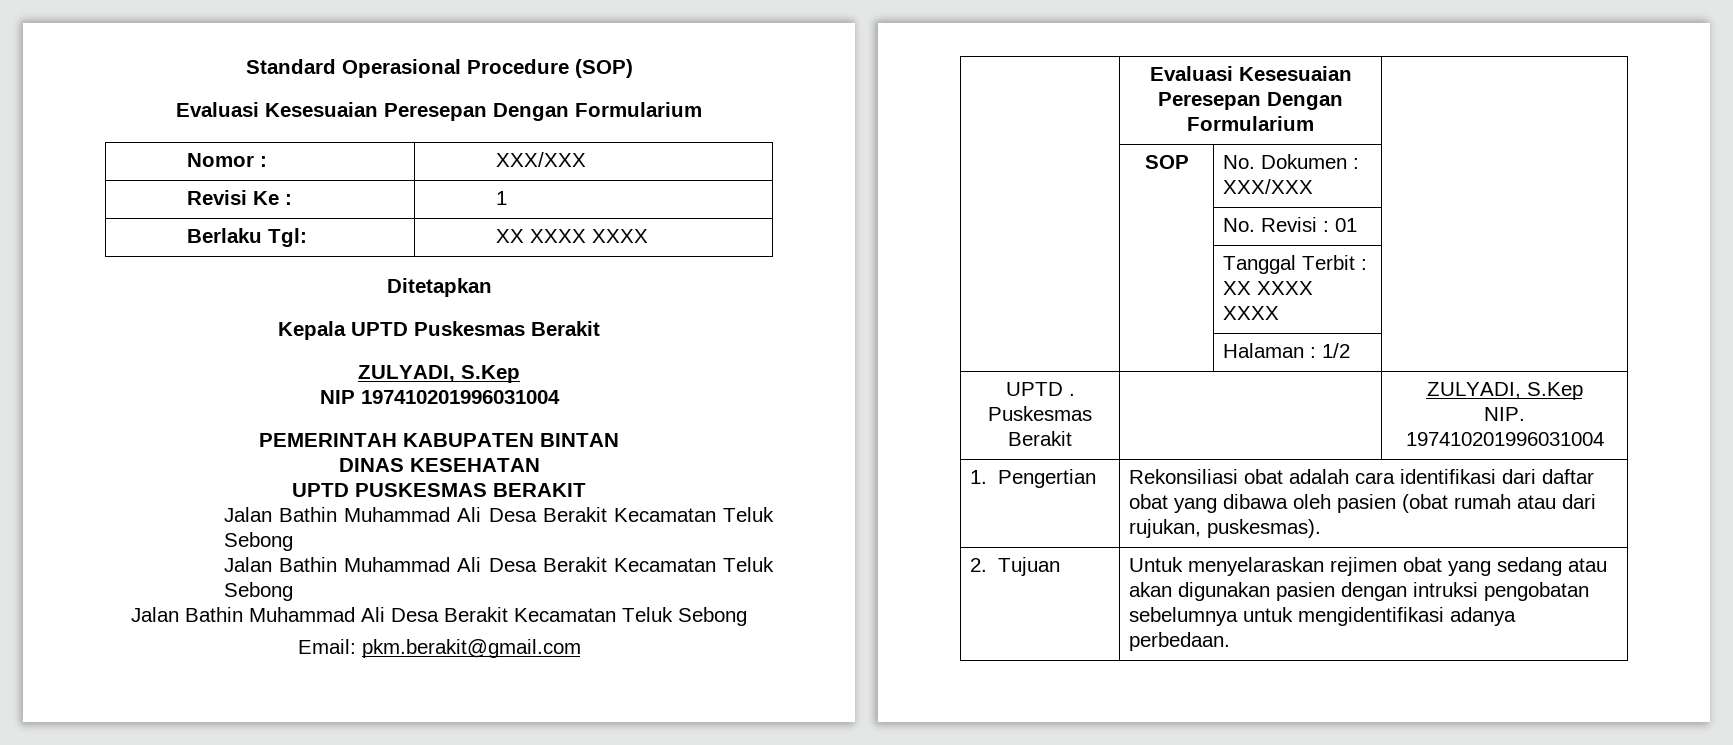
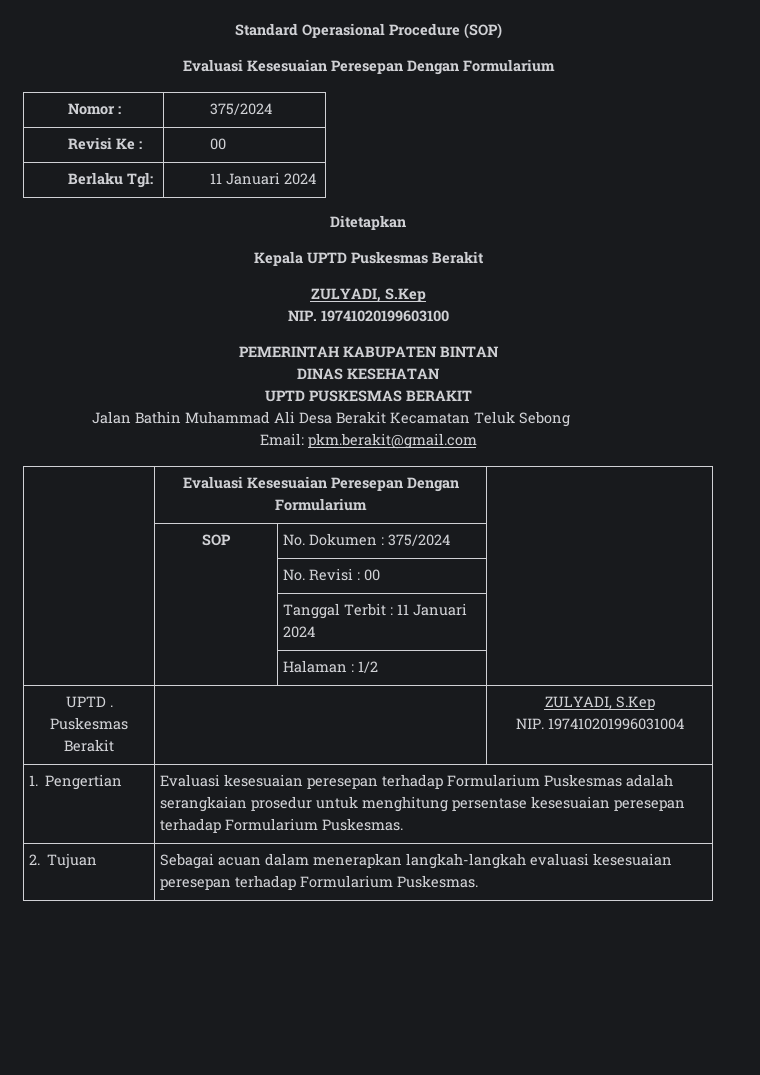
- Nomor : | XXX/XXX
+ Nomor : | 375/2024
- Revisi Ke : | 1
+ Revisi Ke : | 00
- Berlaku Tgl: | XX XXXX XXXX
+ Berlaku Tgl: | 11 Januari 2024
- NIP 197410201996031004
+ NIP. 19741020199603100
  UPTD PUSKESMAS BERAKIT
- Jalan Bathin Muhammad Ali Desa Berakit Kecamatan Teluk Sebong
- Jalan Bathin Muhammad Ali Desa Berakit Kecamatan Teluk Sebong
- | SOP | No. Dokumen : XXX/XXX |
+ | SOP | No. Dokumen : 375/2024 |
- | | No. Revisi : 01 |
+ | | No. Revisi : 00 |
- | | Tanggal Terbit : XX XXXX XXXX |
+ | | Tanggal Terbit : 11 Januari 2024 |
- 1. Pengertian | Rekonsiliasi obat adalah cara identifikasi dari daftar obat yang dibawa oleh pasien (obat rumah atau dari rujukan, puskesmas).
- 2. Tujuan | Untuk menyelaraskan rejimen obat yang sedang atau akan digunakan pasien dengan intruksi pengobatan sebelumnya untuk mengidentifikasi adanya perbedaan.
+ 1. Pengertian | Evaluasi kesesuaian peresepan terhadap Formularium Puskesmas adalah serangkaian prosedur untuk menghitung persentase kesesuaian peresepan terhadap Formularium Puskesmas.
+ 2. Tujuan | Sebagai acuan dalam menerapkan langkah-langkah evaluasi kesesuaian peresepan terhadap Formularium Puskesmas.

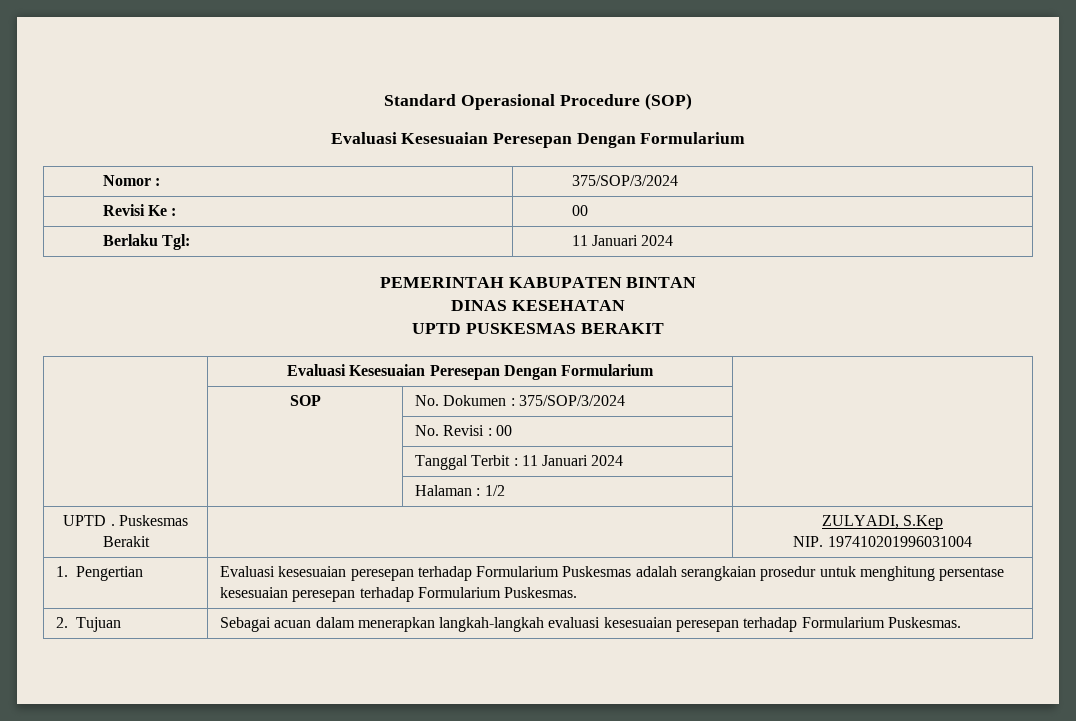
- Nomor : | 375/2024
+ Nomor : | 375/SOP/3/2024
- Ditetapkan
- Kepala UPTD Puskesmas Berakit
- ZULYADI, S.Kep
- NIP. 19741020199603100
- Jalan Bathin Muhammad Ali Desa Berakit Kecamatan Teluk Sebong
- Email: pkm.berakit@gmail.com
- | SOP | No. Dokumen : 375/2024 |
+ | SOP | No. Dokumen : 375/SOP/3/2024 |

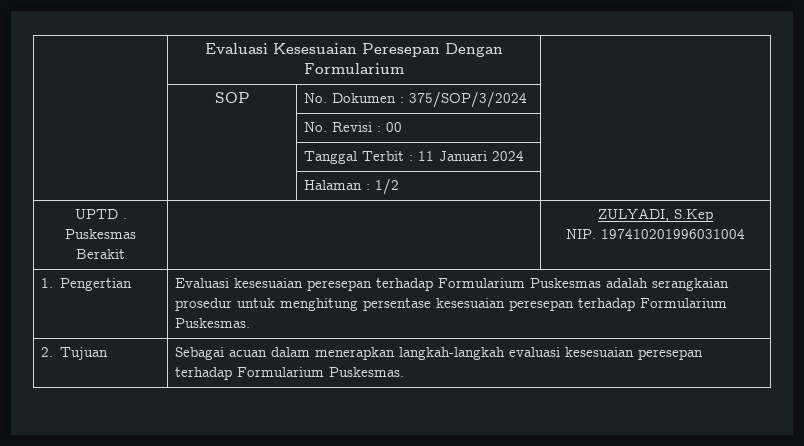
- Standard Operasional Procedure (SOP)
- Evaluasi Kesesuaian Peresepan Dengan Formularium
- Nomor : | 375/SOP/3/2024
- Revisi Ke : | 00
- Berlaku Tgl: | 11 Januari 2024
- PEMERINTAH KABUPATEN BINTAN
- DINAS KESEHATAN
- UPTD PUSKESMAS BERAKIT

